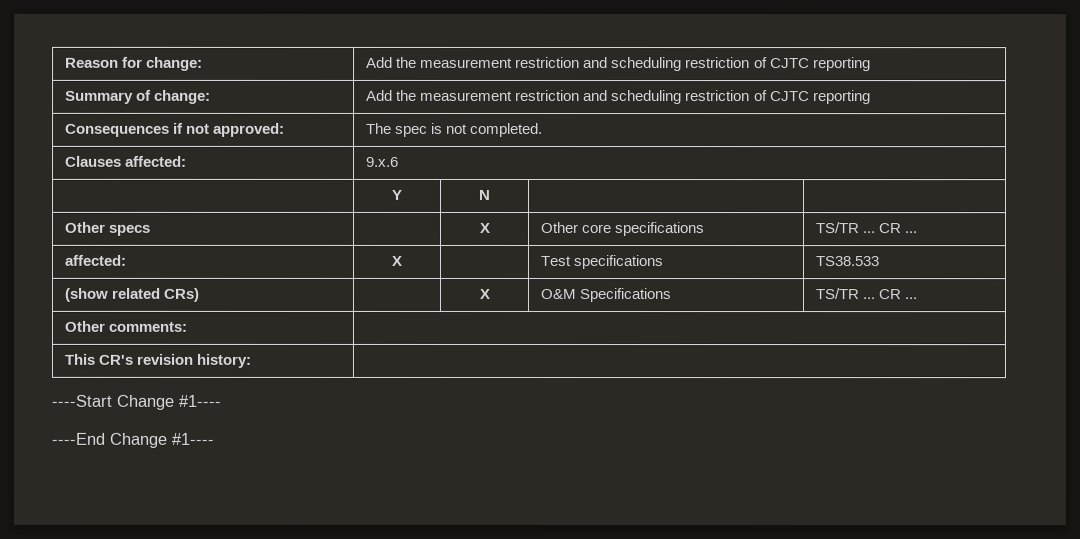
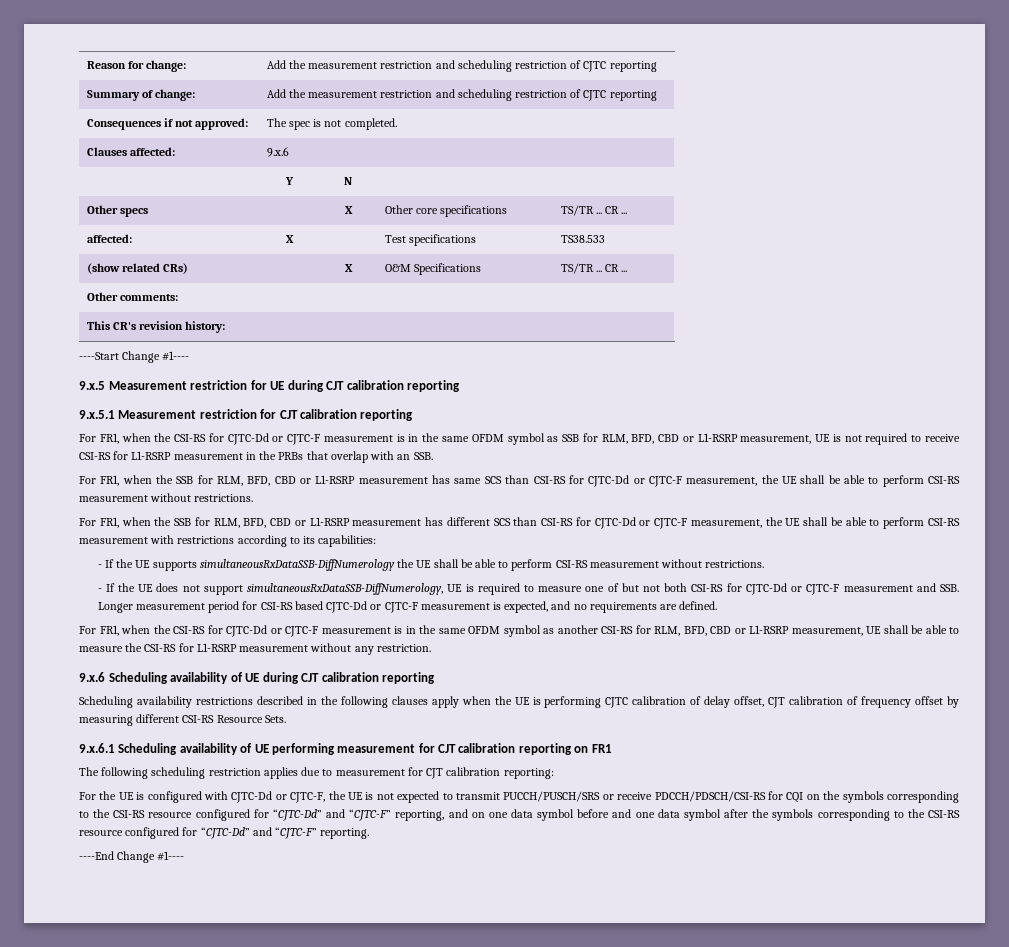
+ 9.x.5 Measurement restriction for UE during CJT calibration reporting
+ 9.x.5.1 Measurement restriction for CJT calibration reporting
+ For FR1, when the CSI-RS for CJTC-Dd or CJTC-F measurement is in the same OFDM symbol as SSB for RLM, BFD, CBD or L1-RSRP measurement, UE is not required to receive CSI-RS for L1-RSRP measurement in the PRBs that overlap with an SSB.
+ For FR1, when the SSB for RLM, BFD, CBD or L1-RSRP measurement has same SCS than CSI-RS for CJTC-Dd or CJTC-F measurement, the UE shall be able to perform CSI-RS measurement without restrictions.
+ For FR1, when the SSB for RLM, BFD, CBD or L1-RSRP measurement has different SCS than CSI-RS for CJTC-Dd or CJTC-F measurement, the UE shall be able to perform CSI-RS measurement with restrictions according to its capabilities:
+ - If the UE supports simultaneousRxDataSSB-DiffNumerology the UE shall be able to perform CSI-RS measurement without restrictions.
+ - If the UE does not support simultaneousRxDataSSB-DiffNumerology, UE is required to measure one of but not both CSI-RS for CJTC-Dd or CJTC-F measurement and SSB. Longer measurement period for CSI-RS based CJTC-Dd or CJTC-F measurement is expected, and no requirements are defined.
+ For FR1, when the CSI-RS for CJTC-Dd or CJTC-F measurement is in the same OFDM symbol as another CSI-RS for RLM, BFD, CBD or L1-RSRP measurement, UE shall be able to measure the CSI-RS for L1-RSRP measurement without any restriction.
+ 9.x.6 Scheduling availability of UE during CJT calibration reporting
+ Scheduling availability restrictions described in the following clauses apply when the UE is performing CJTC calibration of delay offset, CJT calibration of frequency offset by measuring different CSI-RS Resource Sets.
+ 9.x.6.1 Scheduling availability of UE performing measurement for CJT calibration reporting on FR1
+ The following scheduling restriction applies due to measurement for CJT calibration reporting:
+ For the UE is configured with CJTC-Dd or CJTC-F, the UE is not expected to transmit PUCCH/PUSCH/SRS or receive PDCCH/PDSCH/CSI-RS for CQI on the symbols corresponding to the CSI-RS resource configured for “CJTC-Dd” and “CJTC-F” reporting, and on one data symbol before and one data symbol after the symbols corresponding to the CSI-RS resource configured for “CJTC-Dd” and “CJTC-F” reporting.

